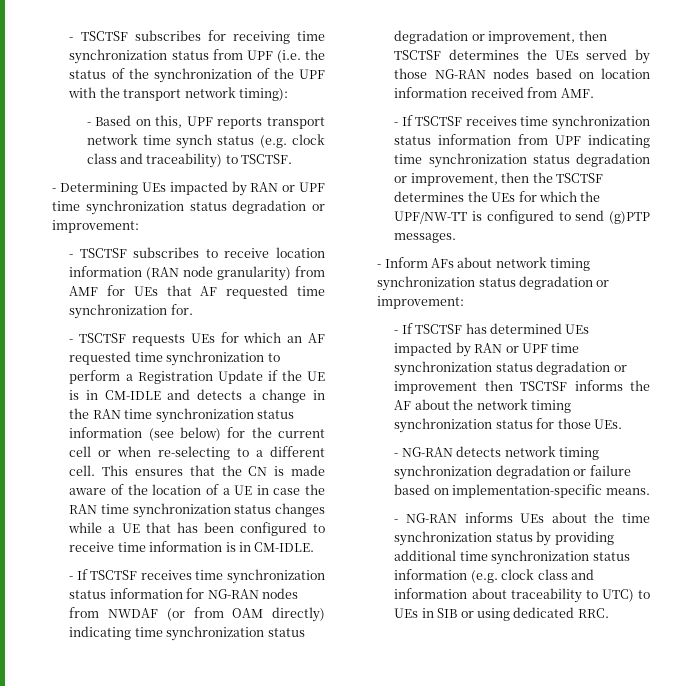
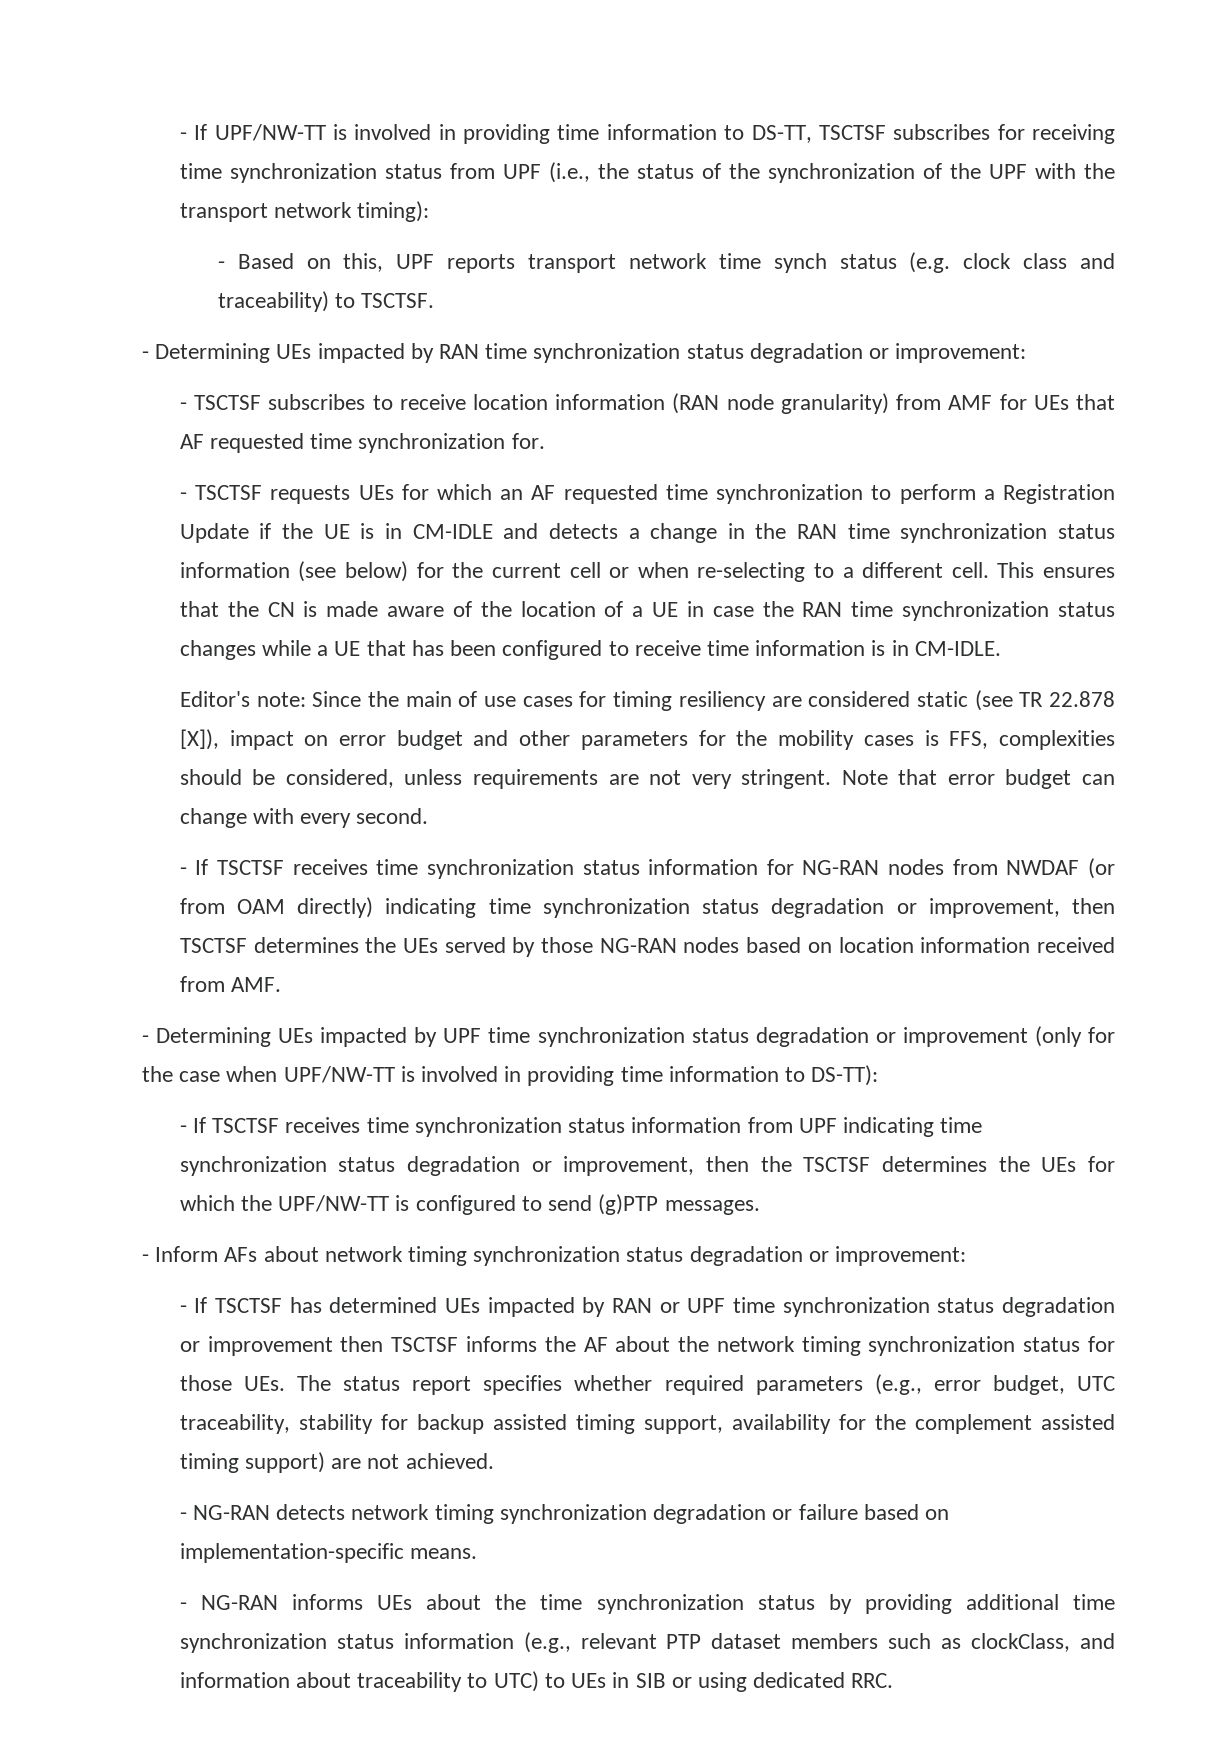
- - TSCTSF subscribes for receiving time synchronization status from UPF (i.e. the status of the synchronization of the UPF with the transport network timing):
+ - If UPF/NW-TT is involved in providing time information to DS-TT, TSCTSF subscribes for receiving time synchronization status from UPF (i.e., the status of the synchronization of the UPF with the transport network timing):
- - Determining UEs impacted by RAN or UPF time synchronization status degradation or improvement:
+ - Determining UEs impacted by RAN time synchronization status degradation or improvement:
+ Editor's note: Since the main of use cases for timing resiliency are considered static (see TR 22.878 [X]), impact on error budget and other parameters for the mobility cases is FFS, complexities should be considered, unless requirements are not very stringent. Note that error budget can change with every second.
+ - Determining UEs impacted by UPF time synchronization status degradation or improvement (only for the case when UPF/NW-TT is involved in providing time information to DS-TT):
- - If TSCTSF has determined UEs impacted by RAN or UPF time synchronization status degradation or improvement then TSCTSF informs the AF about the network timing synchronization status for those UEs.
+ - If TSCTSF has determined UEs impacted by RAN or UPF time synchronization status degradation or improvement then TSCTSF informs the AF about the network timing synchronization status for those UEs. The status report specifies whether required parameters (e.g., error budget, UTC traceability, stability for backup assisted timing support, availability for the complement assisted timing support) are not achieved.
- - NG-RAN informs UEs about the time synchronization status by providing additional time synchronization status information (e.g. clock class and information about traceability to UTC) to UEs in SIB or using dedicated RRC.
+ - NG-RAN informs UEs about the time synchronization status by providing additional time synchronization status information (e.g., relevant PTP dataset members such as clockClass, and information about traceability to UTC) to UEs in SIB or using dedicated RRC.

